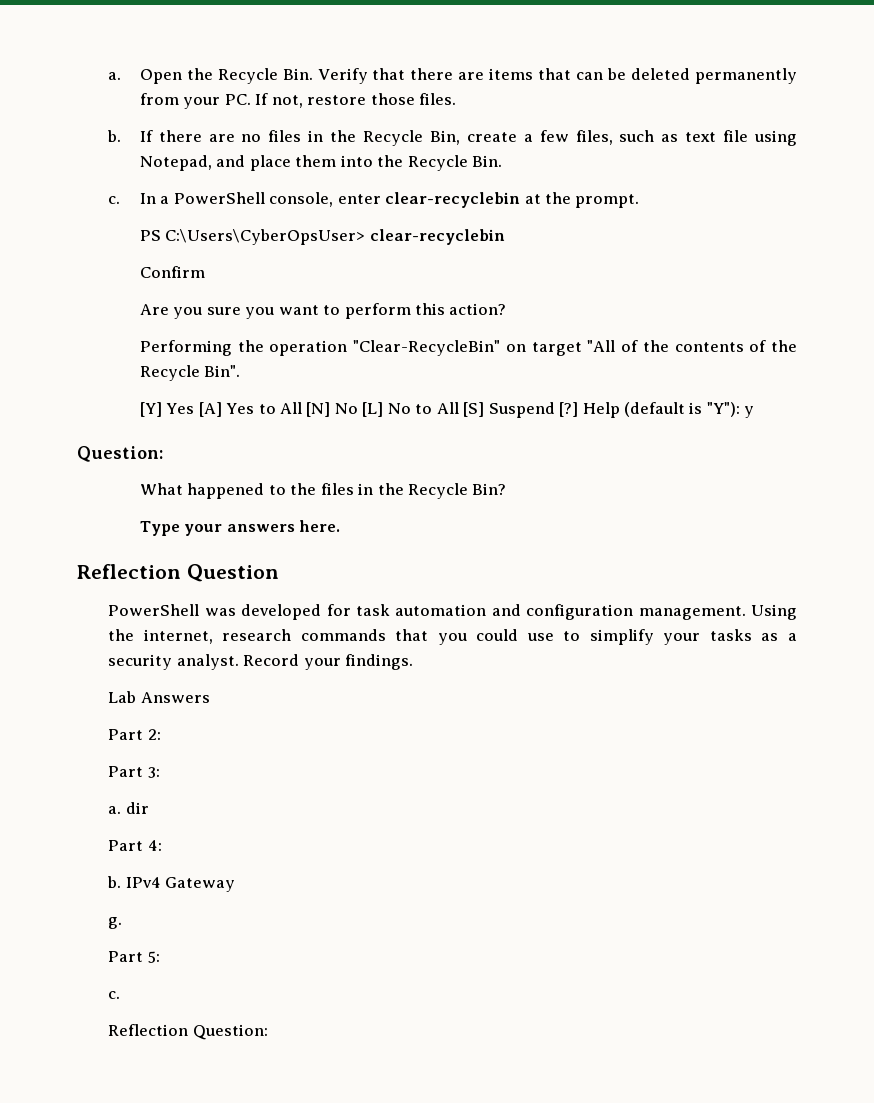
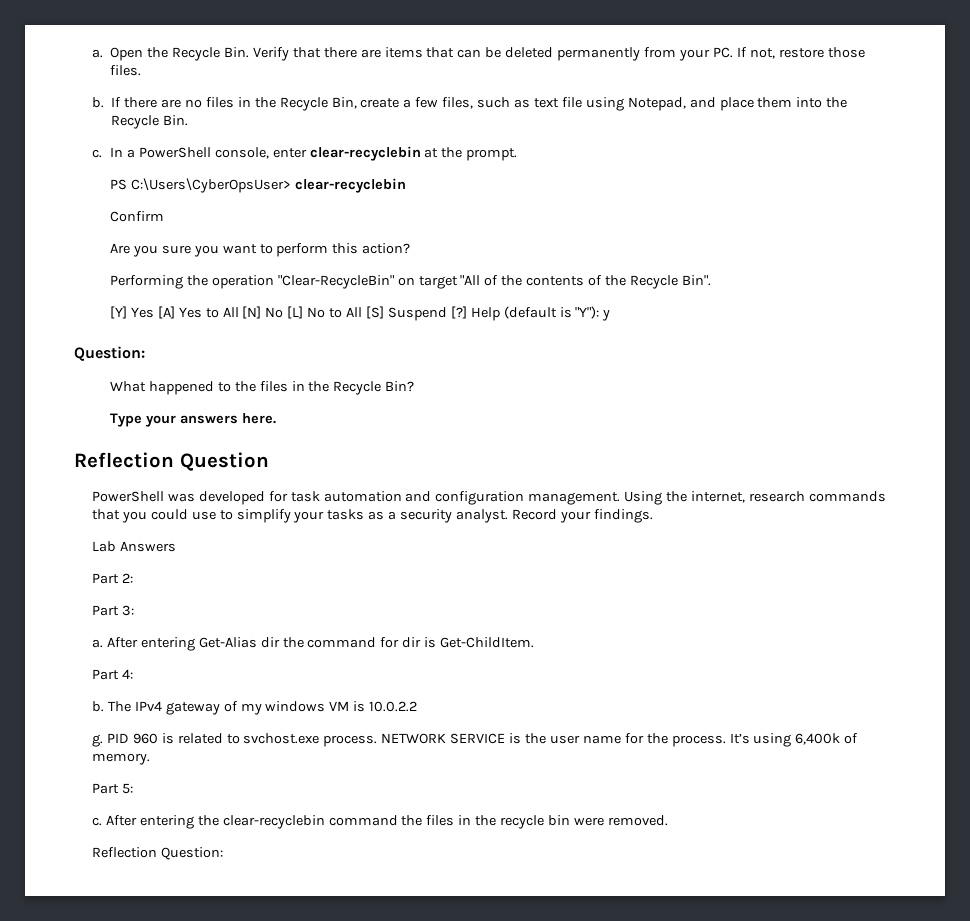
- a. dir
+ a. After entering Get-Alias dir the command for dir is Get-ChildItem.
  Part 4:
- b. IPv4 Gateway
- g.
+ b. The IPv4 gateway of my windows VM is 10.0.2.2
+ g. PID 960 is related to svchost.exe process. NETWORK SERVICE is the user name for the process. It’s using 6,400k of memory.
  Part 5:
- c.
+ c. After entering the clear-recyclebin command the files in the recycle bin were removed.

